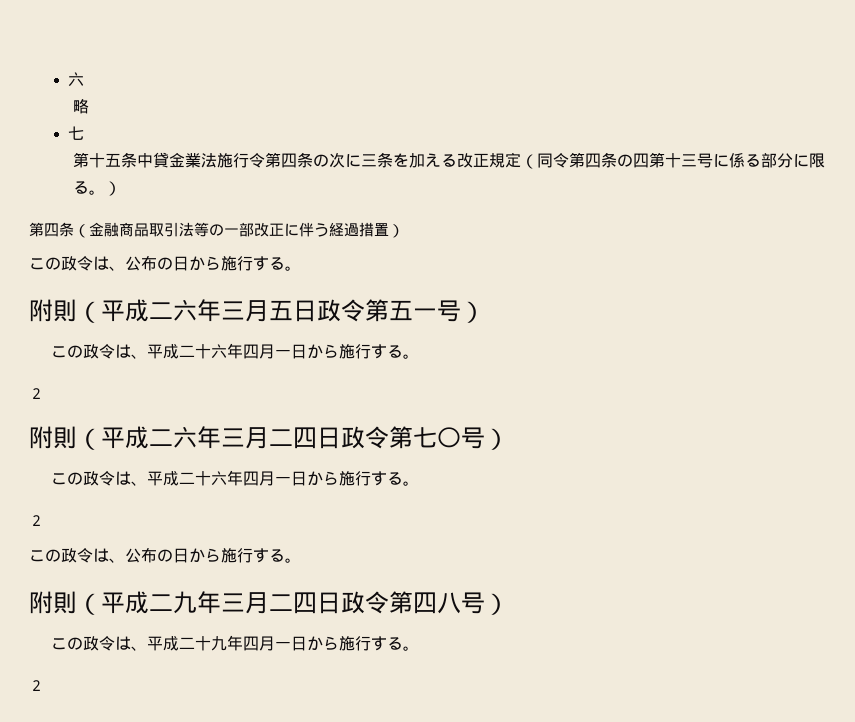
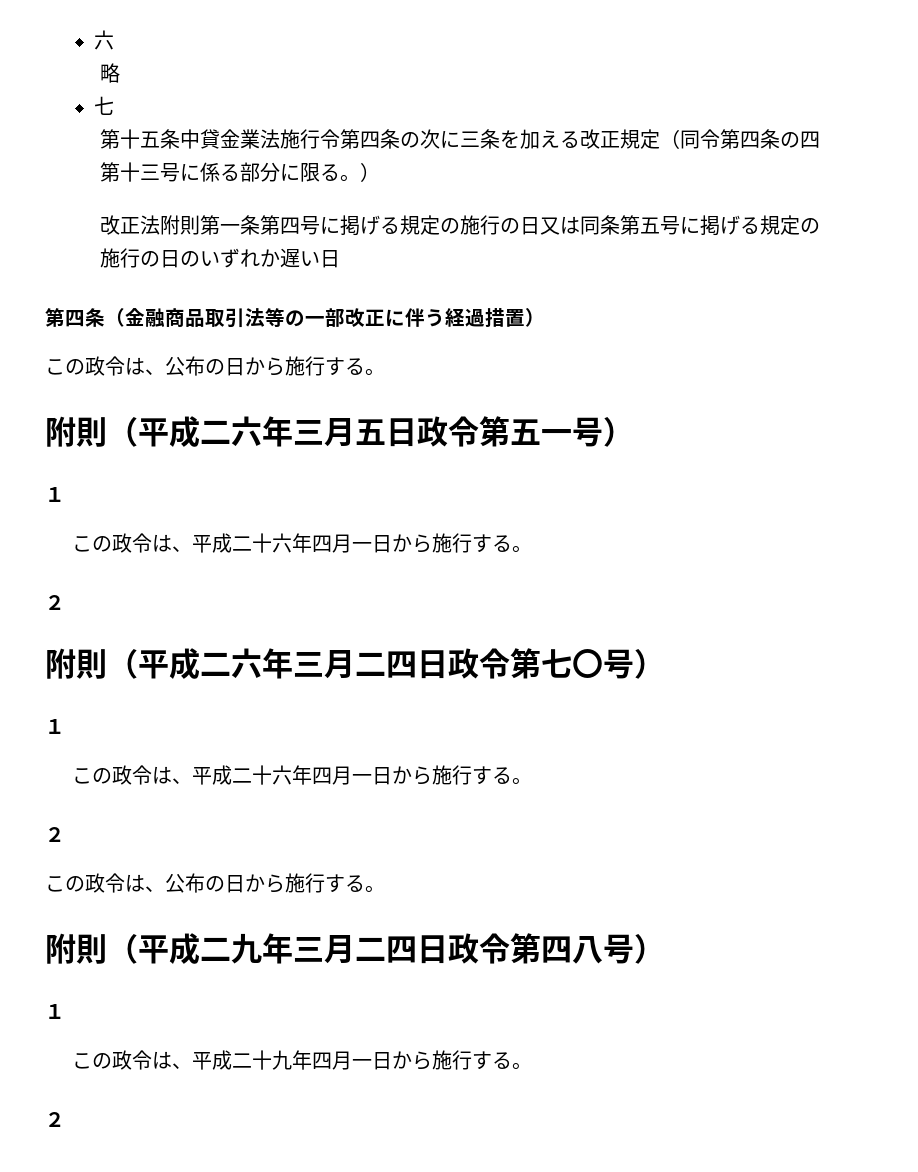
+ 改正法附則第一条第四号に掲げる規定の施行の日又は同条第五号に掲げる規定の施行の日のいずれか遅い日
  附則（平成二六年三月五日政令第五一号）
+ １
  附則（平成二六年三月二四日政令第七〇号）
+ １
  附則（平成二九年三月二四日政令第四八号）
+ １

